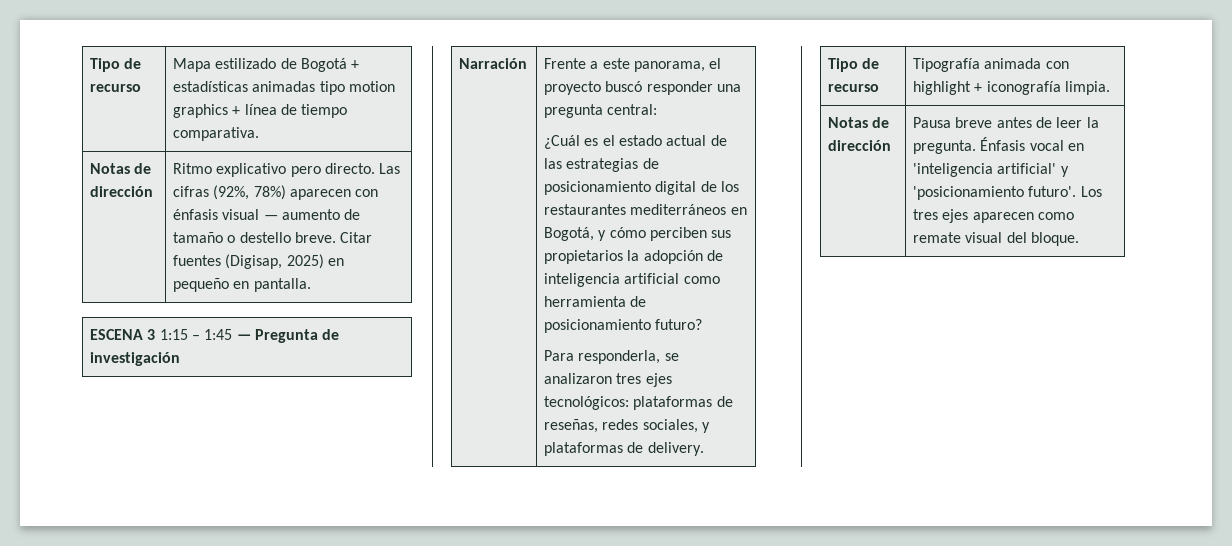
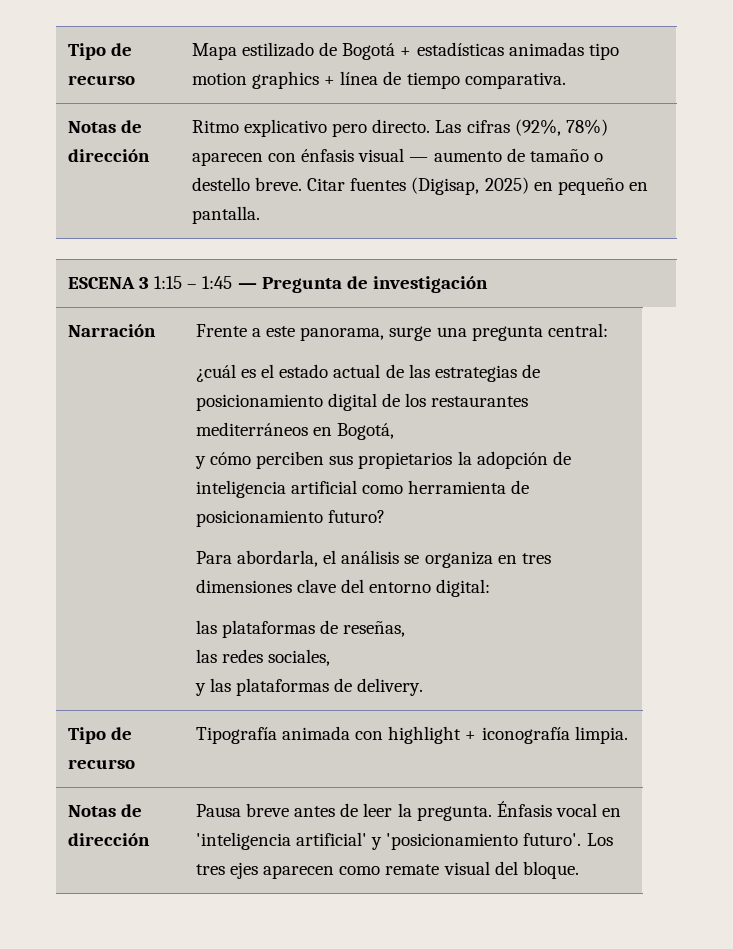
- Frente a este panorama, el proyecto buscó responder una pregunta central:
+ Frente a este panorama, surge una pregunta central:
- ¿Cuál es el estado actual de las estrategias de posicionamiento digital de los restaurantes mediterráneos en Bogotá, y cómo perciben sus propietarios la adopción de inteligencia artificial como herramienta de posicionamiento futuro?
+ ¿cuál es el estado actual de las estrategias de posicionamiento digital de los restaurantes mediterráneos en Bogotá,
+ y cómo perciben sus propietarios la adopción de inteligencia artificial como herramienta de posicionamiento futuro?
- Para responderla, se analizaron tres ejes tecnológicos: plataformas de reseñas, redes sociales, y plataformas de delivery.
+ Para abordarla, el análisis se organiza en tres dimensiones clave del entorno digital:
+ las plataformas de reseñas,
+ las redes sociales,
+ y las plataformas de delivery.

